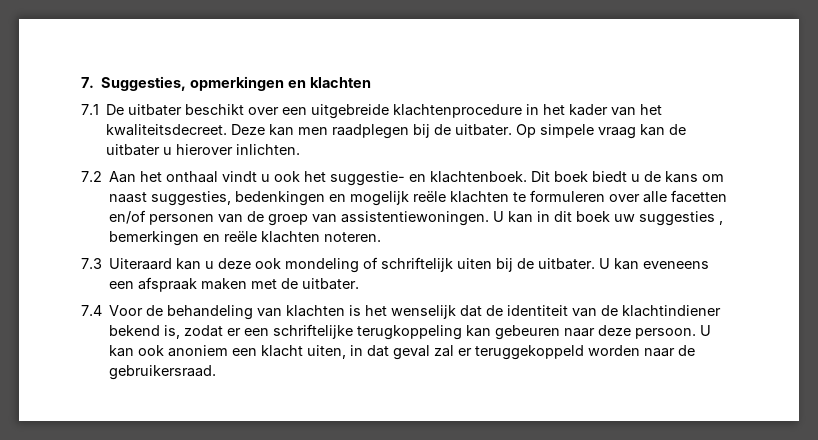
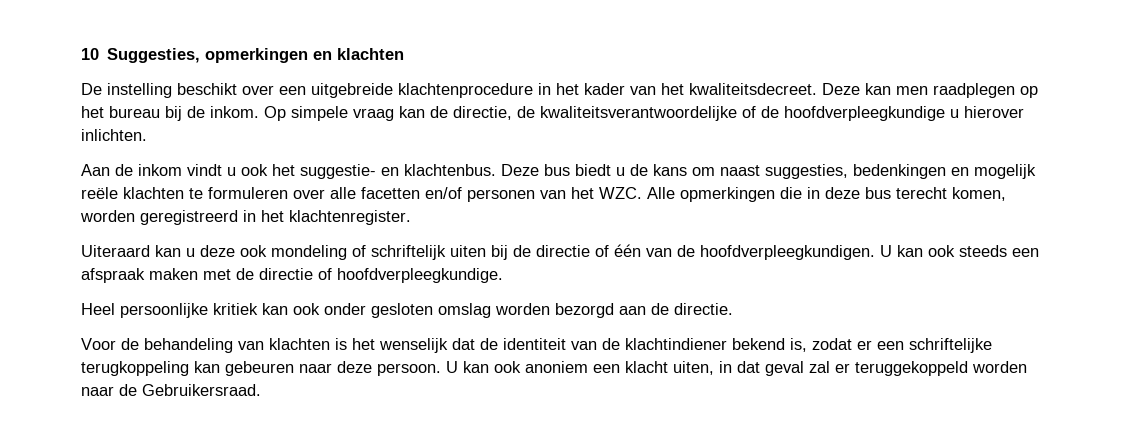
- 7. Suggesties, opmerkingen en klachten
+ 10 Suggesties, opmerkingen en klachten
- 7.1 De uitbater beschikt over een uitgebreide klachtenprocedure in het kader van het kwaliteitsdecreet.
+ De instelling beschikt over een uitgebreide klachtenprocedure in het kader van het kwaliteitsdecreet.
- Deze kan men raadplegen bij de uitbater.
+ Deze kan men raadplegen op het bureau bij de inkom.
- Op simpele vraag kan de uitbater u hierover inlichten.
+ Op simpele vraag kan de directie, de kwaliteitsverantwoordelijke of de hoofdverpleegkundige u hierover inlichten.
- 7.2 Aan het onthaal vindt u ook het suggestie- en klachtenboek. Dit boek biedt u de kans om naast suggesties, bedenkingen en mogelijk reële klachten te formuleren over alle facetten en/of personen van de groep van assistentiewoningen. U kan in dit boek uw suggesties , bemerkingen en reële klachten noteren.
- 7.3 Uiteraard kan u deze ook mondeling of schriftelijk uiten bij de uitbater. U kan eveneens een afspraak maken met de uitbater.
- 7.4 Voor de behandeling van klachten is het wenselijk dat de identiteit van de klachtindiener bekend is, zodat er een schriftelijke terugkoppeling kan gebeuren naar deze persoon.
+ Aan de inkom vindt u ook het suggestie- en klachtenbus. Deze bus biedt u de kans om naast suggesties, bedenkingen en mogelijk reële klachten te formuleren over alle facetten en/of personen van het WZC. Alle opmerkingen die in deze bus terecht komen, worden geregistreerd in het klachtenregister.
+ Uiteraard kan u deze ook mondeling of schriftelijk uiten bij de directie of één van de hoofdverpleegkundigen. U kan ook steeds een afspraak maken met de directie of hoofdverpleegkundige.
+ Heel persoonlijke kritiek kan ook onder gesloten omslag worden bezorgd aan de directie.
+ Voor de behandeling van klachten is het wenselijk dat de identiteit van de klachtindiener bekend is, zodat er een schriftelijke terugkoppeling kan gebeuren naar deze persoon.
- U kan ook anoniem een klacht uiten, in dat geval zal er teruggekoppeld worden naar de gebruikersraad.
+ U kan ook anoniem een klacht uiten, in dat geval zal er teruggekoppeld worden naar de Gebruikersraad.

